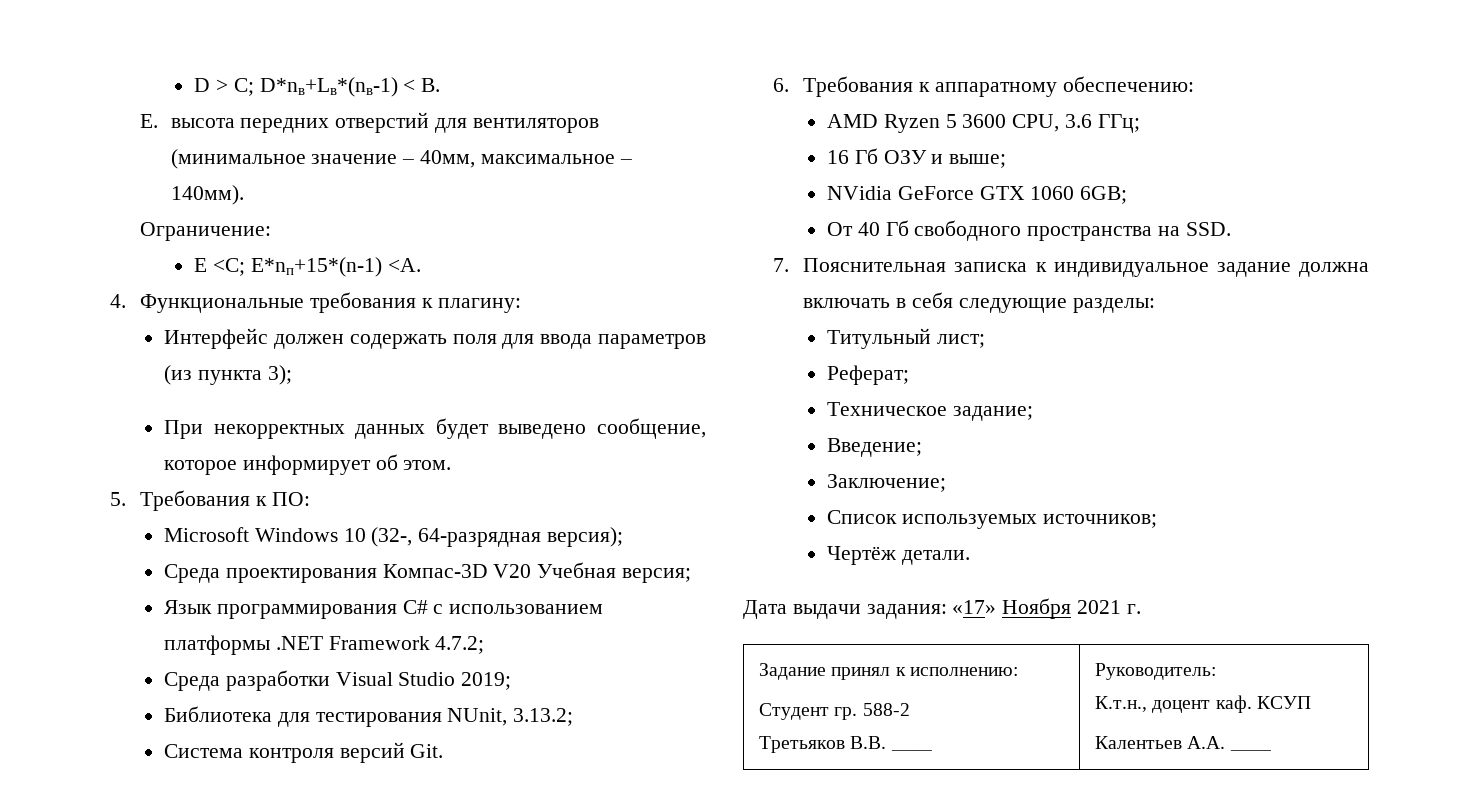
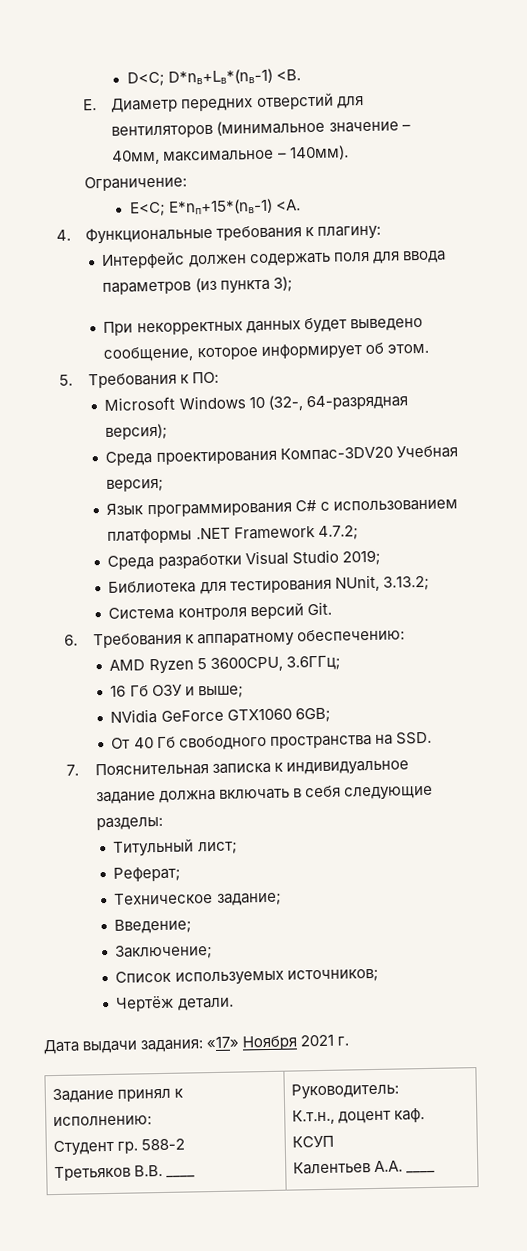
- D > C; D*nв+Lв*(nв-1) < B.
+ D<C; D*nв+Lв*(nв-1) <B.
- E. высота передних отверстий для вентиляторов (минимальное значение – 40мм, максимальное – 140мм).
+ E. Диаметр передних отверстий для вентиляторов (минимальное значение – 40мм, максимальное – 140мм).
- E <C; E*nп+15*(n-1) <A.
+ E<C; E*nп+15*(nв-1) <A.
- Среда проектирования Компас-3D V20 Учебная версия;
+ Среда проектирования Компас-3DV20 Учебная версия;
- AMD Ryzen 5 3600 CPU, 3.6 ГГц;
+ AMD Ryzen 5 3600CPU, 3.6ГГц;
- NVidia GeForce GTX 1060 6GB;
+ NVidia GeForce GTX1060 6GB;

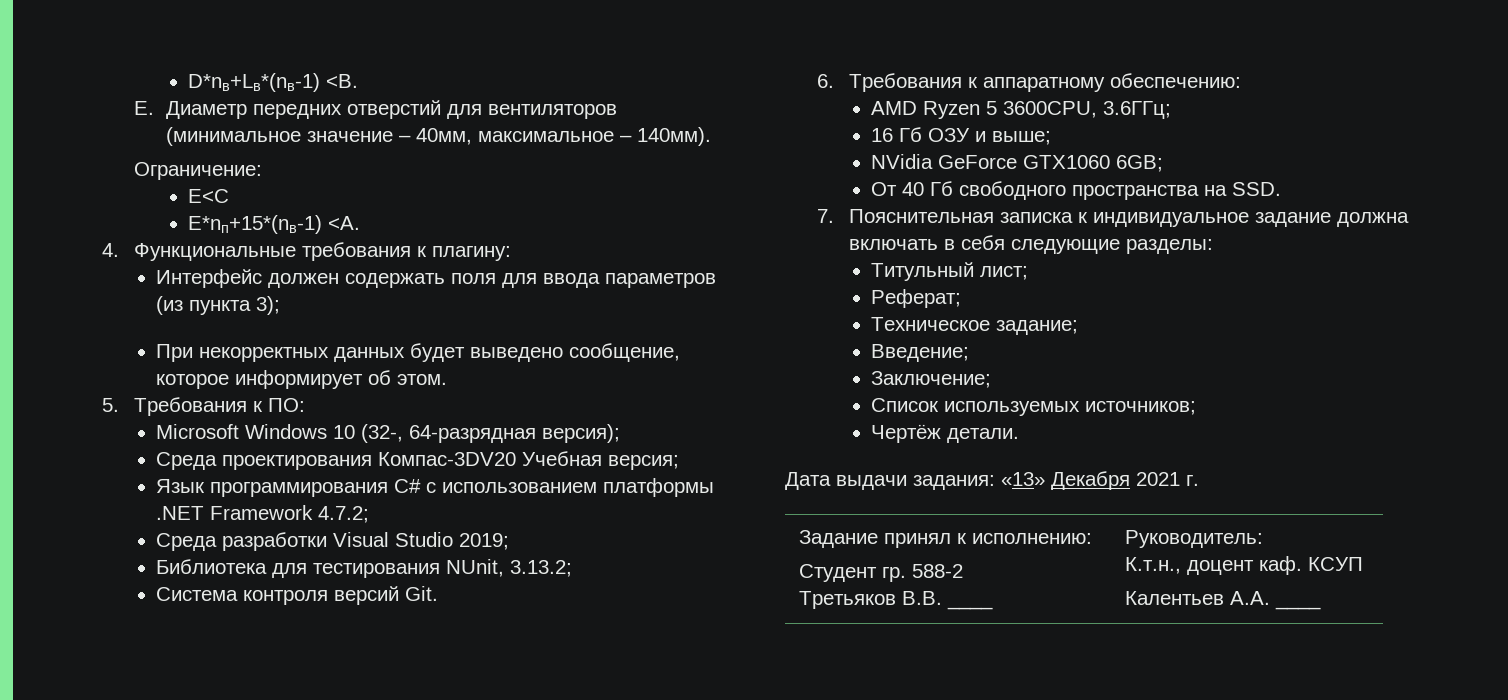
- D<C; D*nв+Lв*(nв-1) <B.
+ D*nв+Lв*(nв-1) <B.
- E<C; E*nп+15*(nв-1) <A.
+ E<C
+ E*nп+15*(nв-1) <A.
- Дата выдачи задания: «17» Ноября 2021 г.
+ Дата выдачи задания: «13» Декабря 2021 г.

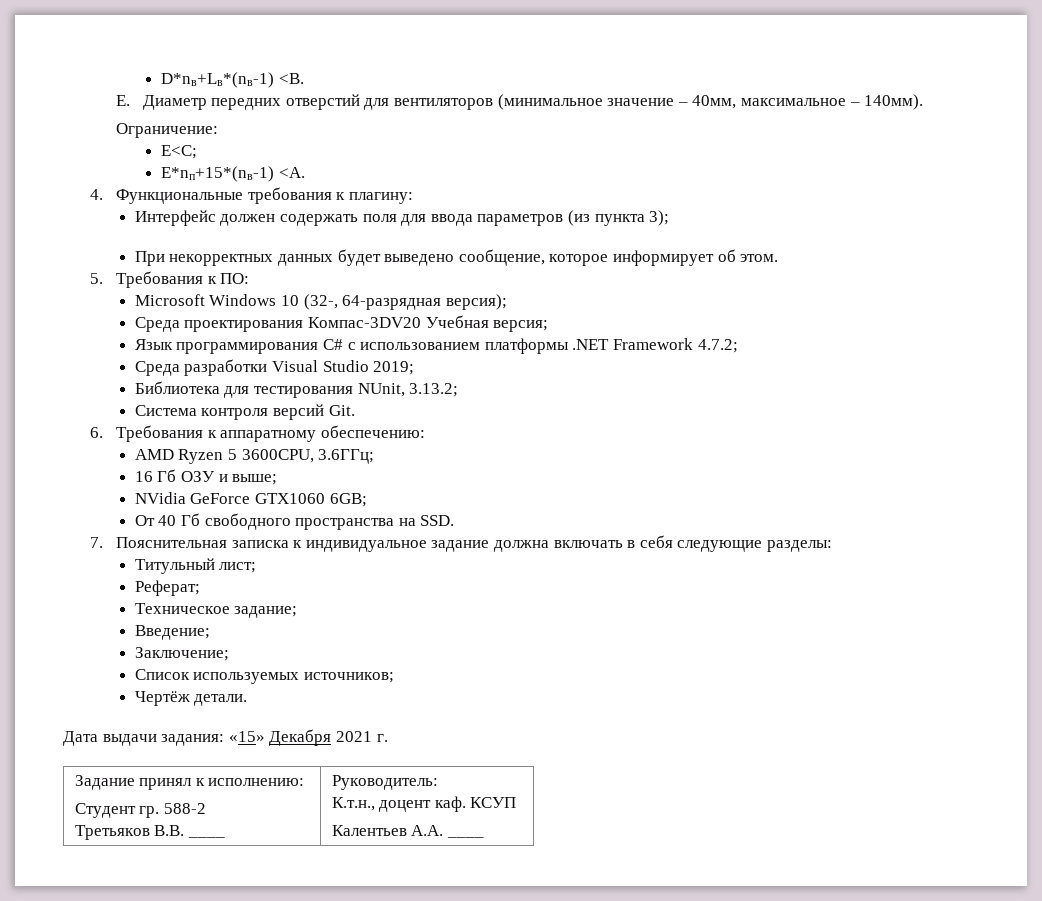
- E<C
+ E<C;
- Дата выдачи задания: «13» Декабря 2021 г.
+ Дата выдачи задания: «15» Декабря 2021 г.

